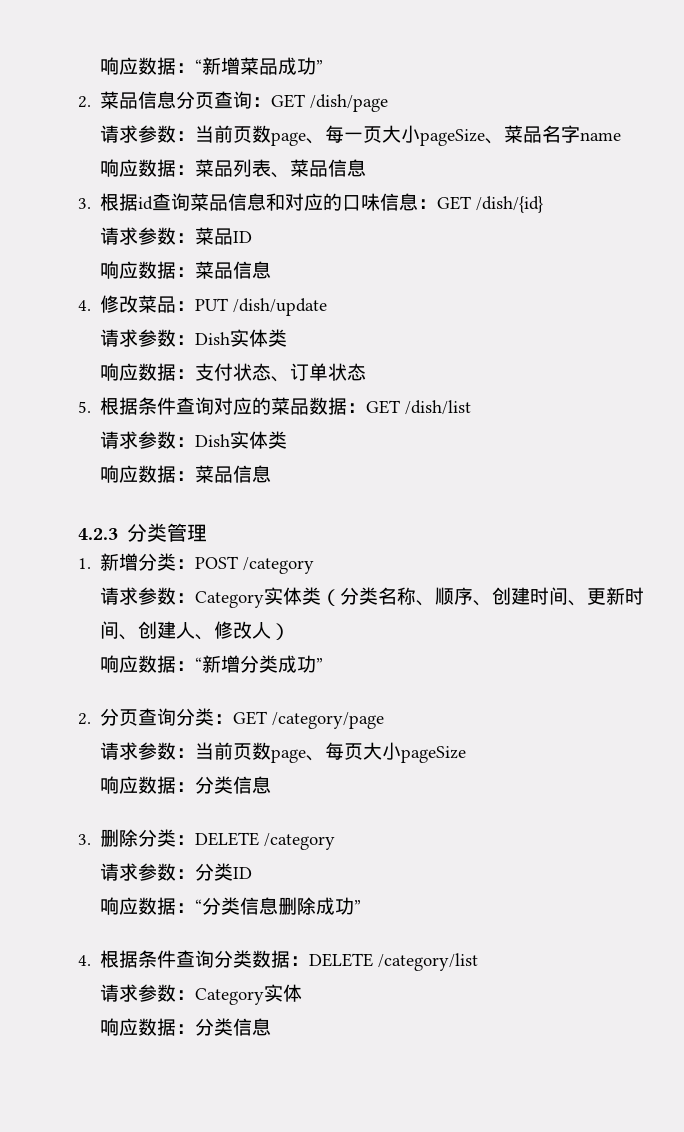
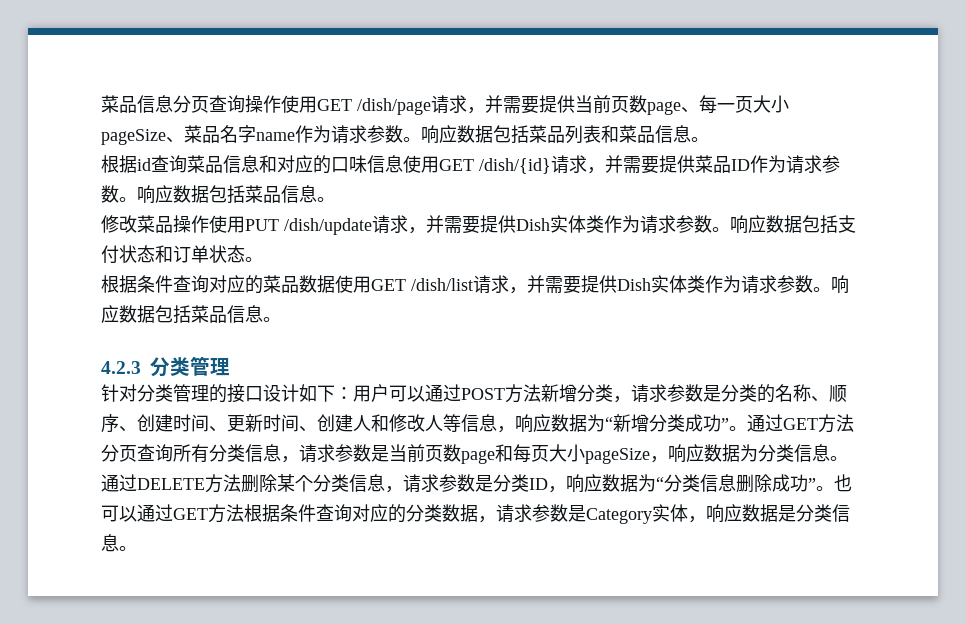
- 响应数据：“新增菜品成功”
- 2.菜品信息分页查询：GET /dish/page
- 请求参数：当前页数page、每一页大小pageSize、菜品名字name
- 响应数据：菜品列表、菜品信息
- 3.根据id查询菜品信息和对应的口味信息：GET /dish/{id}
- 请求参数：菜品ID
- 响应数据：菜品信息
- 4.修改菜品：PUT /dish/update
- 请求参数：Dish实体类
- 响应数据：支付状态、订单状态
- 5.根据条件查询对应的菜品数据：GET /dish/list
- 请求参数：Dish实体类
- 响应数据：菜品信息
+ 菜品信息分页查询操作使用GET /dish/page请求，并需要提供当前页数page、每一页大小pageSize、菜品名字name作为请求参数。响应数据包括菜品列表和菜品信息。
+ 根据id查询菜品信息和对应的口味信息使用GET /dish/{id}请求，并需要提供菜品ID作为请求参数。响应数据包括菜品信息。
+ 修改菜品操作使用PUT /dish/update请求，并需要提供Dish实体类作为请求参数。响应数据包括支付状态和订单状态。
+ 根据条件查询对应的菜品数据使用GET /dish/list请求，并需要提供Dish实体类作为请求参数。响应数据包括菜品信息。
- 1.新增分类：POST /category
- 请求参数：Category实体类（分类名称、顺序、创建时间、更新时间、创建人、修改人）
- 响应数据：“新增分类成功”
- 2.分页查询分类：GET /category/page
- 请求参数：当前页数page、每页大小pageSize
- 响应数据：分类信息
- 3.删除分类：DELETE /category
- 请求参数：分类ID
- 响应数据：“分类信息删除成功”
- 4.根据条件查询分类数据：DELETE /category/list
- 请求参数：Category实体
- 响应数据：分类信息
+ 针对分类管理的接口设计如下：用户可以通过POST方法新增分类，请求参数是分类的名称、顺序、创建时间、更新时间、创建人和修改人等信息，响应数据为“新增分类成功”。通过GET方法分页查询所有分类信息，请求参数是当前页数page和每页大小pageSize，响应数据为分类信息。通过DELETE方法删除某个分类信息，请求参数是分类ID，响应数据为“分类信息删除成功”。也可以通过GET方法根据条件查询对应的分类数据，请求参数是Category实体，响应数据是分类信息。

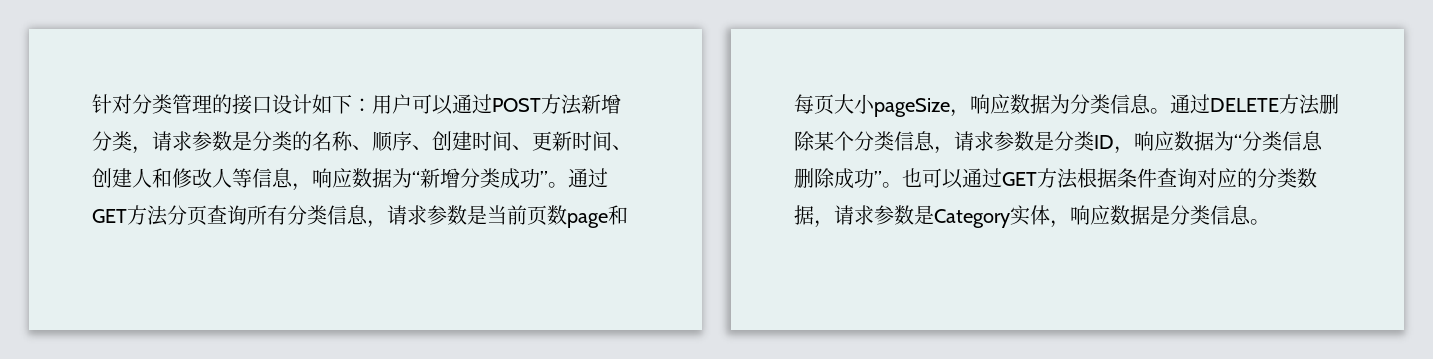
- 菜品信息分页查询操作使用GET /dish/page请求，并需要提供当前页数page、每一页大小pageSize、菜品名字name作为请求参数。响应数据包括菜品列表和菜品信息。
- 根据id查询菜品信息和对应的口味信息使用GET /dish/{id}请求，并需要提供菜品ID作为请求参数。响应数据包括菜品信息。
- 修改菜品操作使用PUT /dish/update请求，并需要提供Dish实体类作为请求参数。响应数据包括支付状态和订单状态。
- 根据条件查询对应的菜品数据使用GET /dish/list请求，并需要提供Dish实体类作为请求参数。响应数据包括菜品信息。
- 4.2.3分类管理

